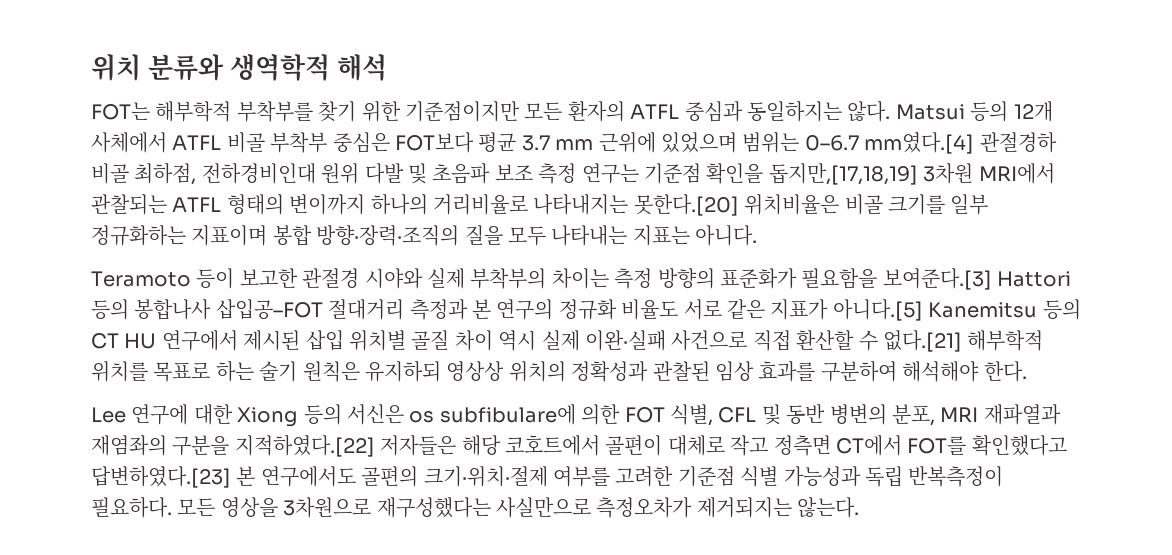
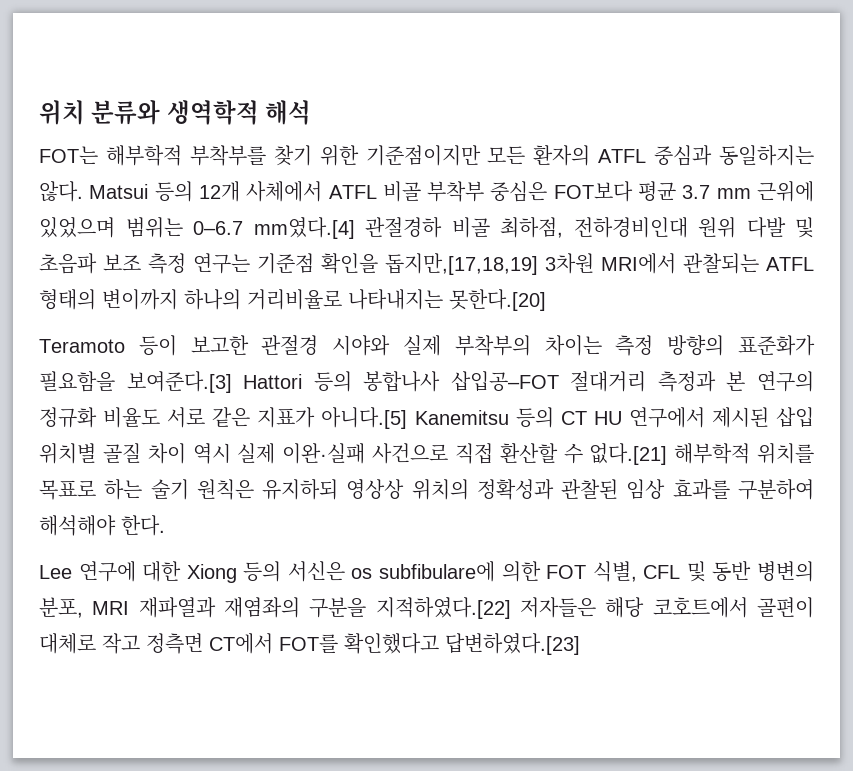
- Matsui 등의 12개 사체에서 ATFL 비골 부착부 중심은 FOT보다 평균 3.7 mm 근위에 있었으며 범위는 0–6.7 mm였다.[4] 관절경하 비골 최하점, 전하경비인대 원위 다발 및 초음파 보조 측정 연구는 기준점 확인을 돕지만,[17,18,19] 3차원 MRI에서 관찰되는 ATFL 형태의 변이까지 하나의 거리비율로 나타내지는 못한다.[20] 위치비율은 비골 크기를 일부 정규화하는 지표이며 봉합 방향·장력·조직의 질을 모두 나타내는 지표는 아니다.
+ Matsui 등의 12개 사체에서 ATFL 비골 부착부 중심은 FOT보다 평균 3.7 mm 근위에 있었으며 범위는 0–6.7 mm였다.[4] 관절경하 비골 최하점, 전하경비인대 원위 다발 및 초음파 보조 측정 연구는 기준점 확인을 돕지만,[17,18,19] 3차원 MRI에서 관찰되는 ATFL 형태의 변이까지 하나의 거리비율로 나타내지는 못한다.[20]
- Lee 연구에 대한 Xiong 등의 서신은 os subfibulare에 의한 FOT 식별, CFL 및 동반 병변의 분포, MRI 재파열과 재염좌의 구분을 지적하였다.[22] 저자들은 해당 코호트에서 골편이 대체로 작고 정측면 CT에서 FOT를 확인했다고 답변하였다.[23] 본 연구에서도 골편의 크기·위치·절제 여부를 고려한 기준점 식별 가능성과 독립 반복측정이 필요하다. 모든 영상을 3차원으로 재구성했다는 사실만으로 측정오차가 제거되지는 않는다.
+ Lee 연구에 대한 Xiong 등의 서신은 os subfibulare에 의한 FOT 식별, CFL 및 동반 병변의 분포, MRI 재파열과 재염좌의 구분을 지적하였다.[22] 저자들은 해당 코호트에서 골편이 대체로 작고 정측면 CT에서 FOT를 확인했다고 답변하였다.[23]

